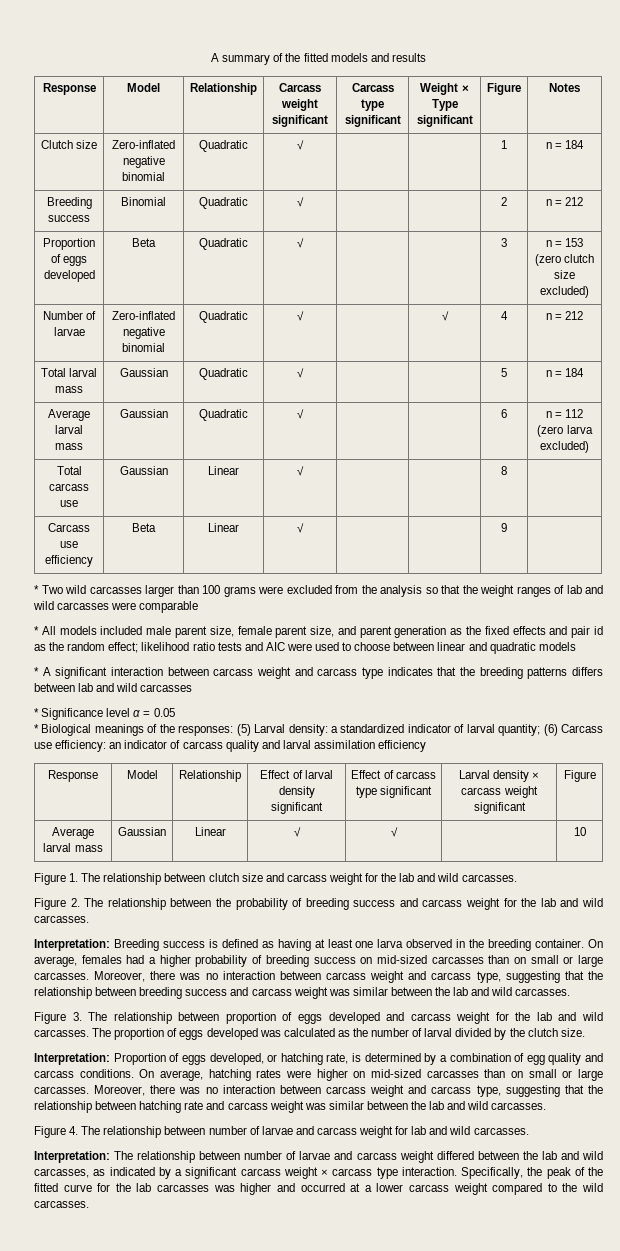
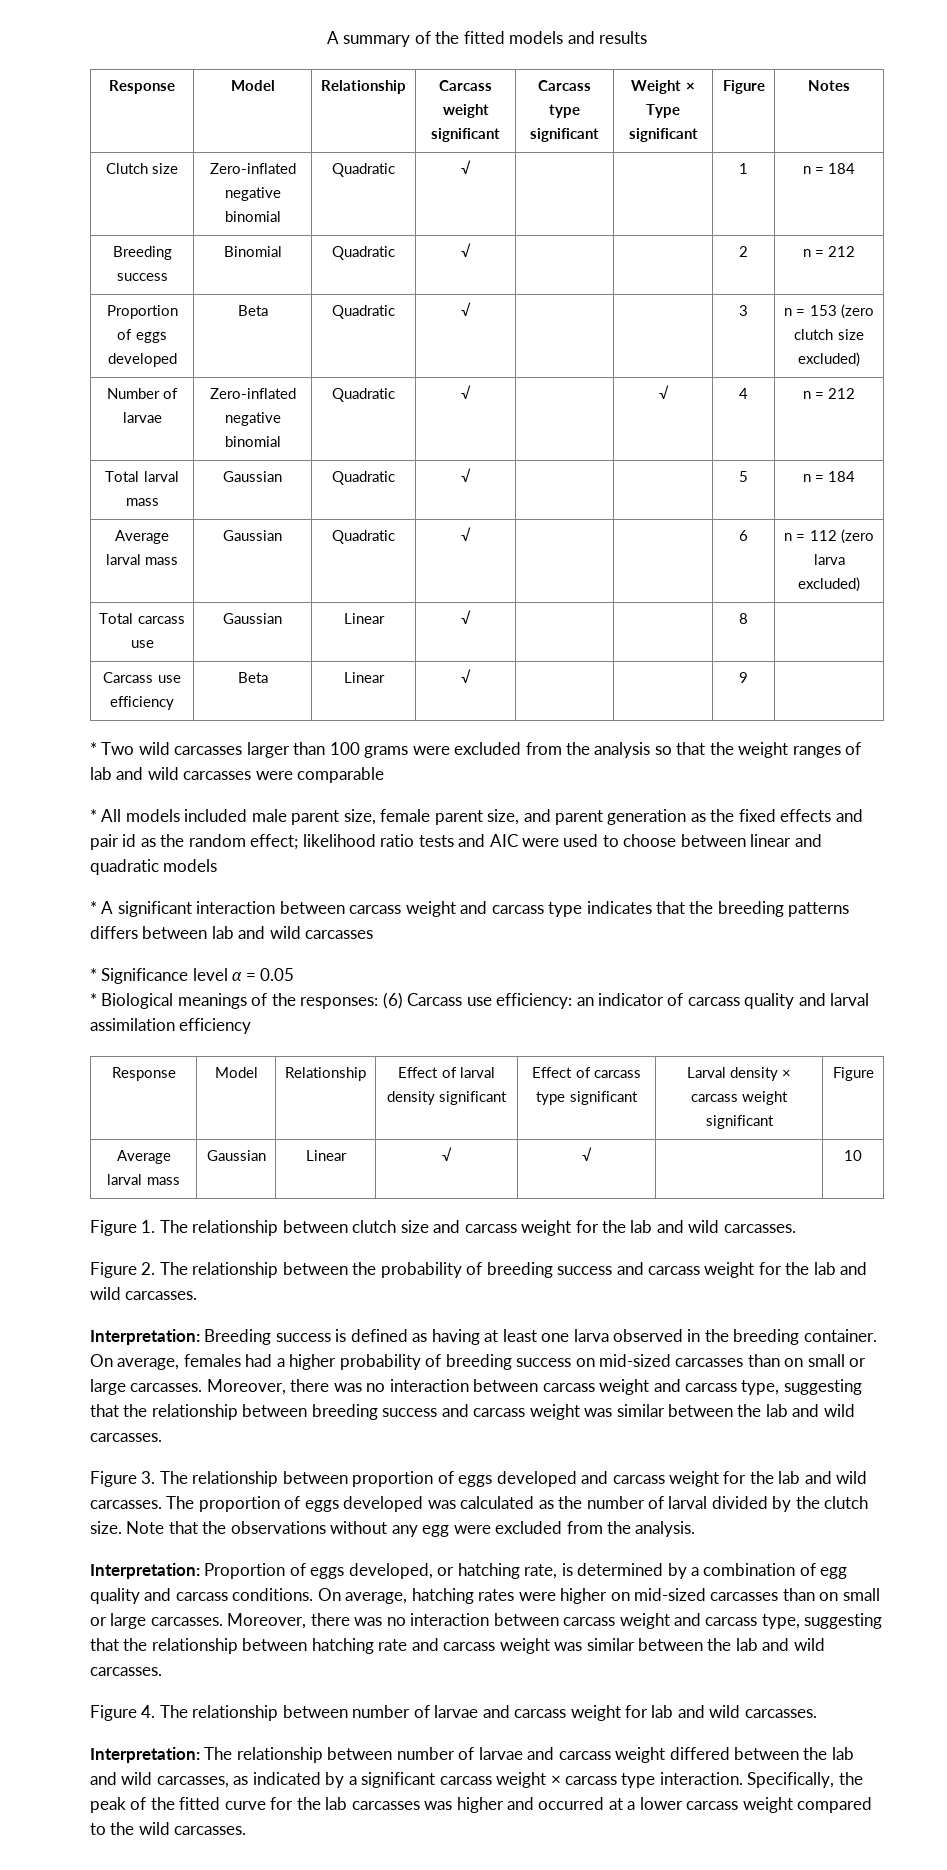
- * Biological meanings of the responses: (5) Larval density: a standardized indicator of larval quantity; (6) Carcass use efficiency: an indicator of carcass quality and larval assimilation efficiency
+ * Biological meanings of the responses: (6) Carcass use efficiency: an indicator of carcass quality and larval assimilation efficiency
+ Note that the observations without any egg were excluded from the analysis.

